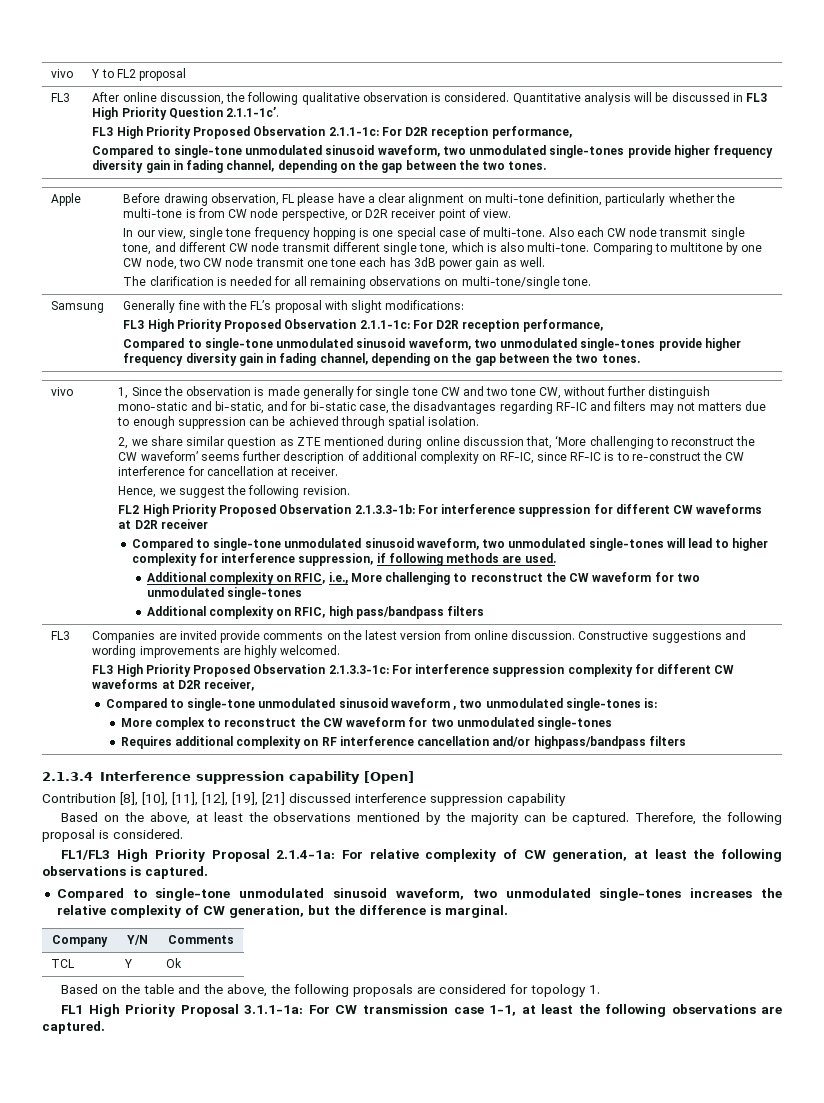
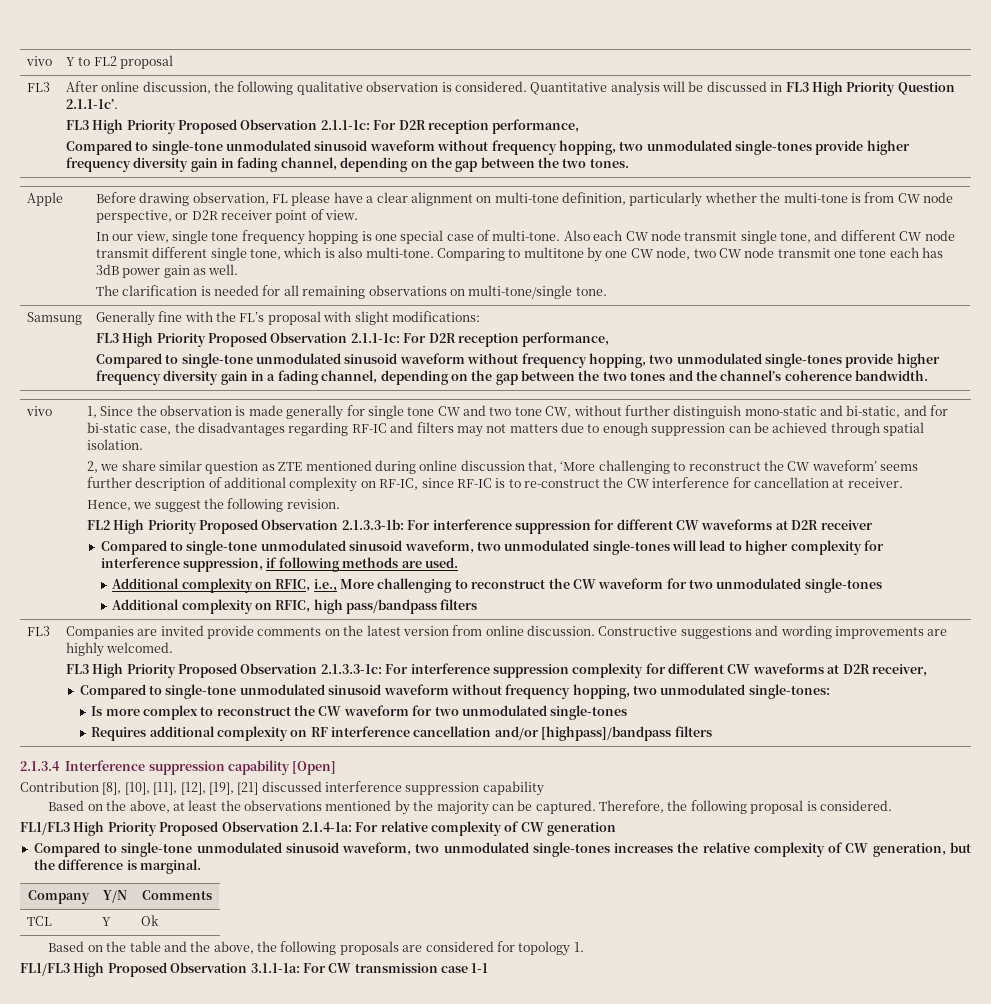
  Quantitative analysis will be discussed in FL3 High Priority Question 2.1.1-1c’.
  FL3 High Priority Proposed Observation 2.1.1-1c: For D2R reception performance,
- Compared to single-tone unmodulated sinusoid waveform, two unmodulated single-tones provide higher frequency diversity gain in fading channel, depending on the gap between the two tones.
+ Compared to single-tone unmodulated sinusoid waveform without frequency hopping, two unmodulated single-tones provide higher frequency diversity gain in fading channel, depending on the gap between the two tones.
  Generally fine with the FL’s proposal with slight modifications:
  FL3 High Priority Proposed Observation 2.1.1-1c: For D2R reception performance,
- Compared to single-tone unmodulated sinusoid waveform, two unmodulated single-tones provide higher frequency diversity gain in fading channel, depending on the gap between the two tones.
+ Compared to single-tone unmodulated sinusoid waveform without frequency hopping, two unmodulated single-tones provide higher frequency diversity gain in a fading channel, depending on the gap between the two tones and the channel’s coherence bandwidth.
- Compared to single-tone unmodulated sinusoid waveform , two unmodulated single-tones is:
- More complex to reconstruct the CW waveform for two unmodulated single-tones
+ Compared to single-tone unmodulated sinusoid waveform without frequency hopping, two unmodulated single-tones:
+ Is more complex to reconstruct the CW waveform for two unmodulated single-tones
- Requires additional complexity on RF interference cancellation and/or highpass/bandpass filters
+ Requires additional complexity on RF interference cancellation and/or [highpass]/bandpass filters
- FL1/FL3 High Priority Proposal 2.1.4-1a: For relative complexity of CW generation, at least the following observations is captured.
+ FL1/FL3 High Priority Proposed Observation 2.1.4-1a: For relative complexity of CW generation
- FL1 High Priority Proposal 3.1.1-1a: For CW transmission case 1-1, at least the following observations are captured.
+ FL1/FL3 High Proposed Observation 3.1.1-1a: For CW transmission case 1-1

